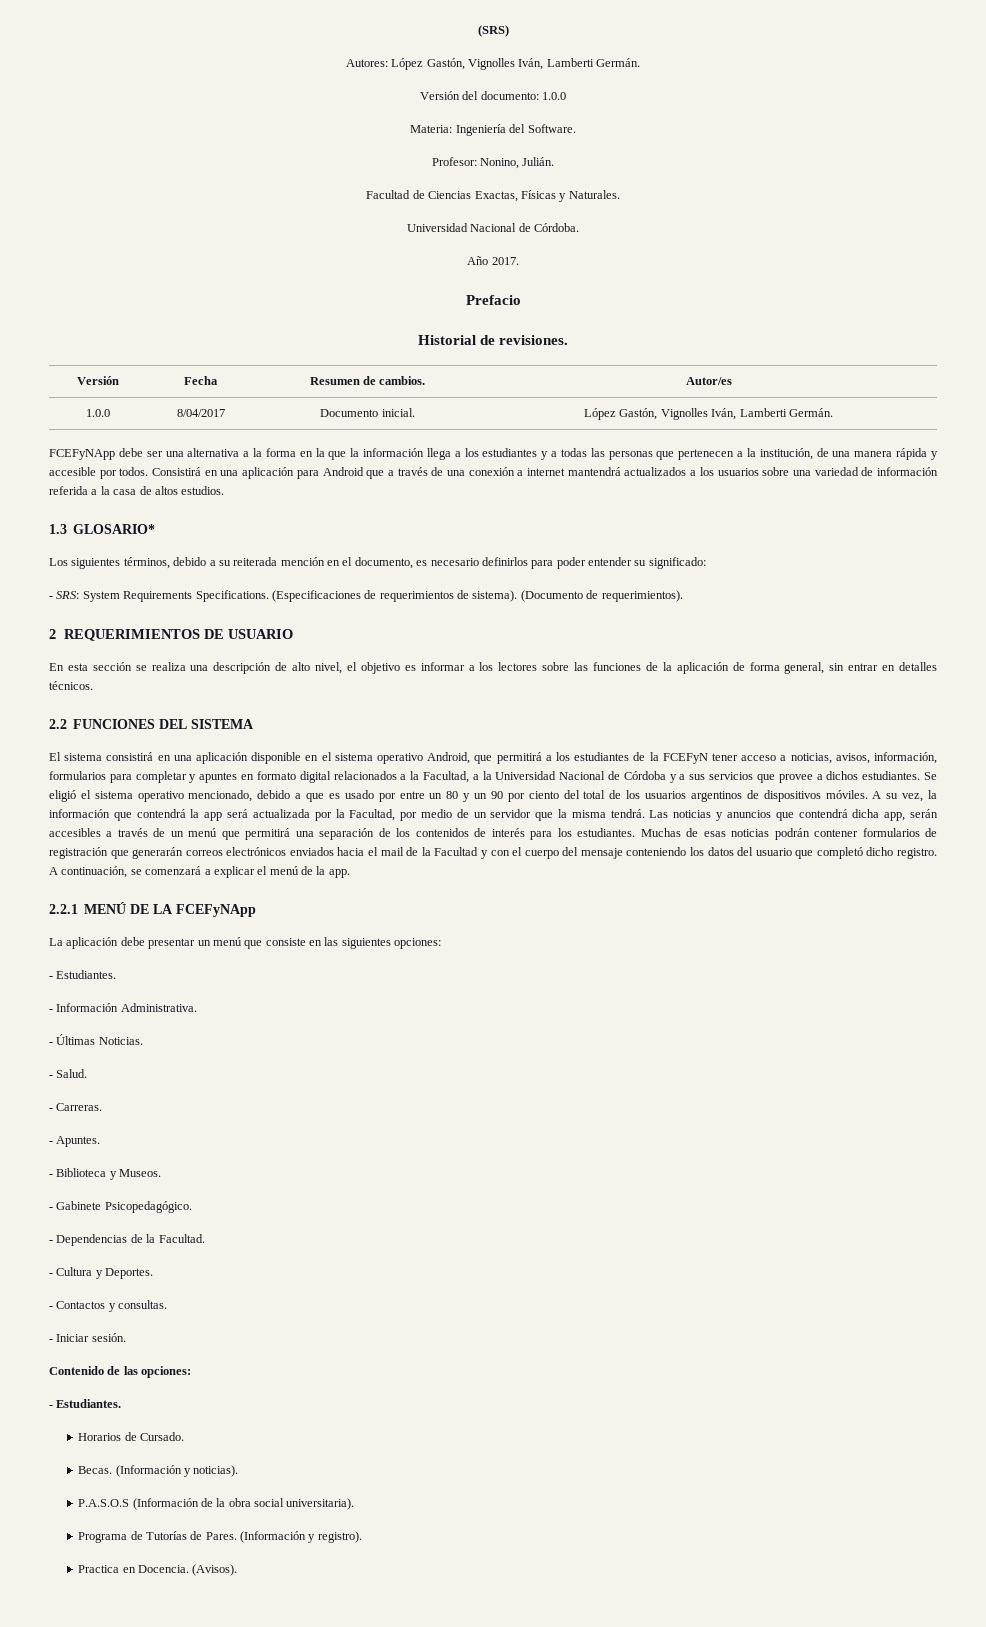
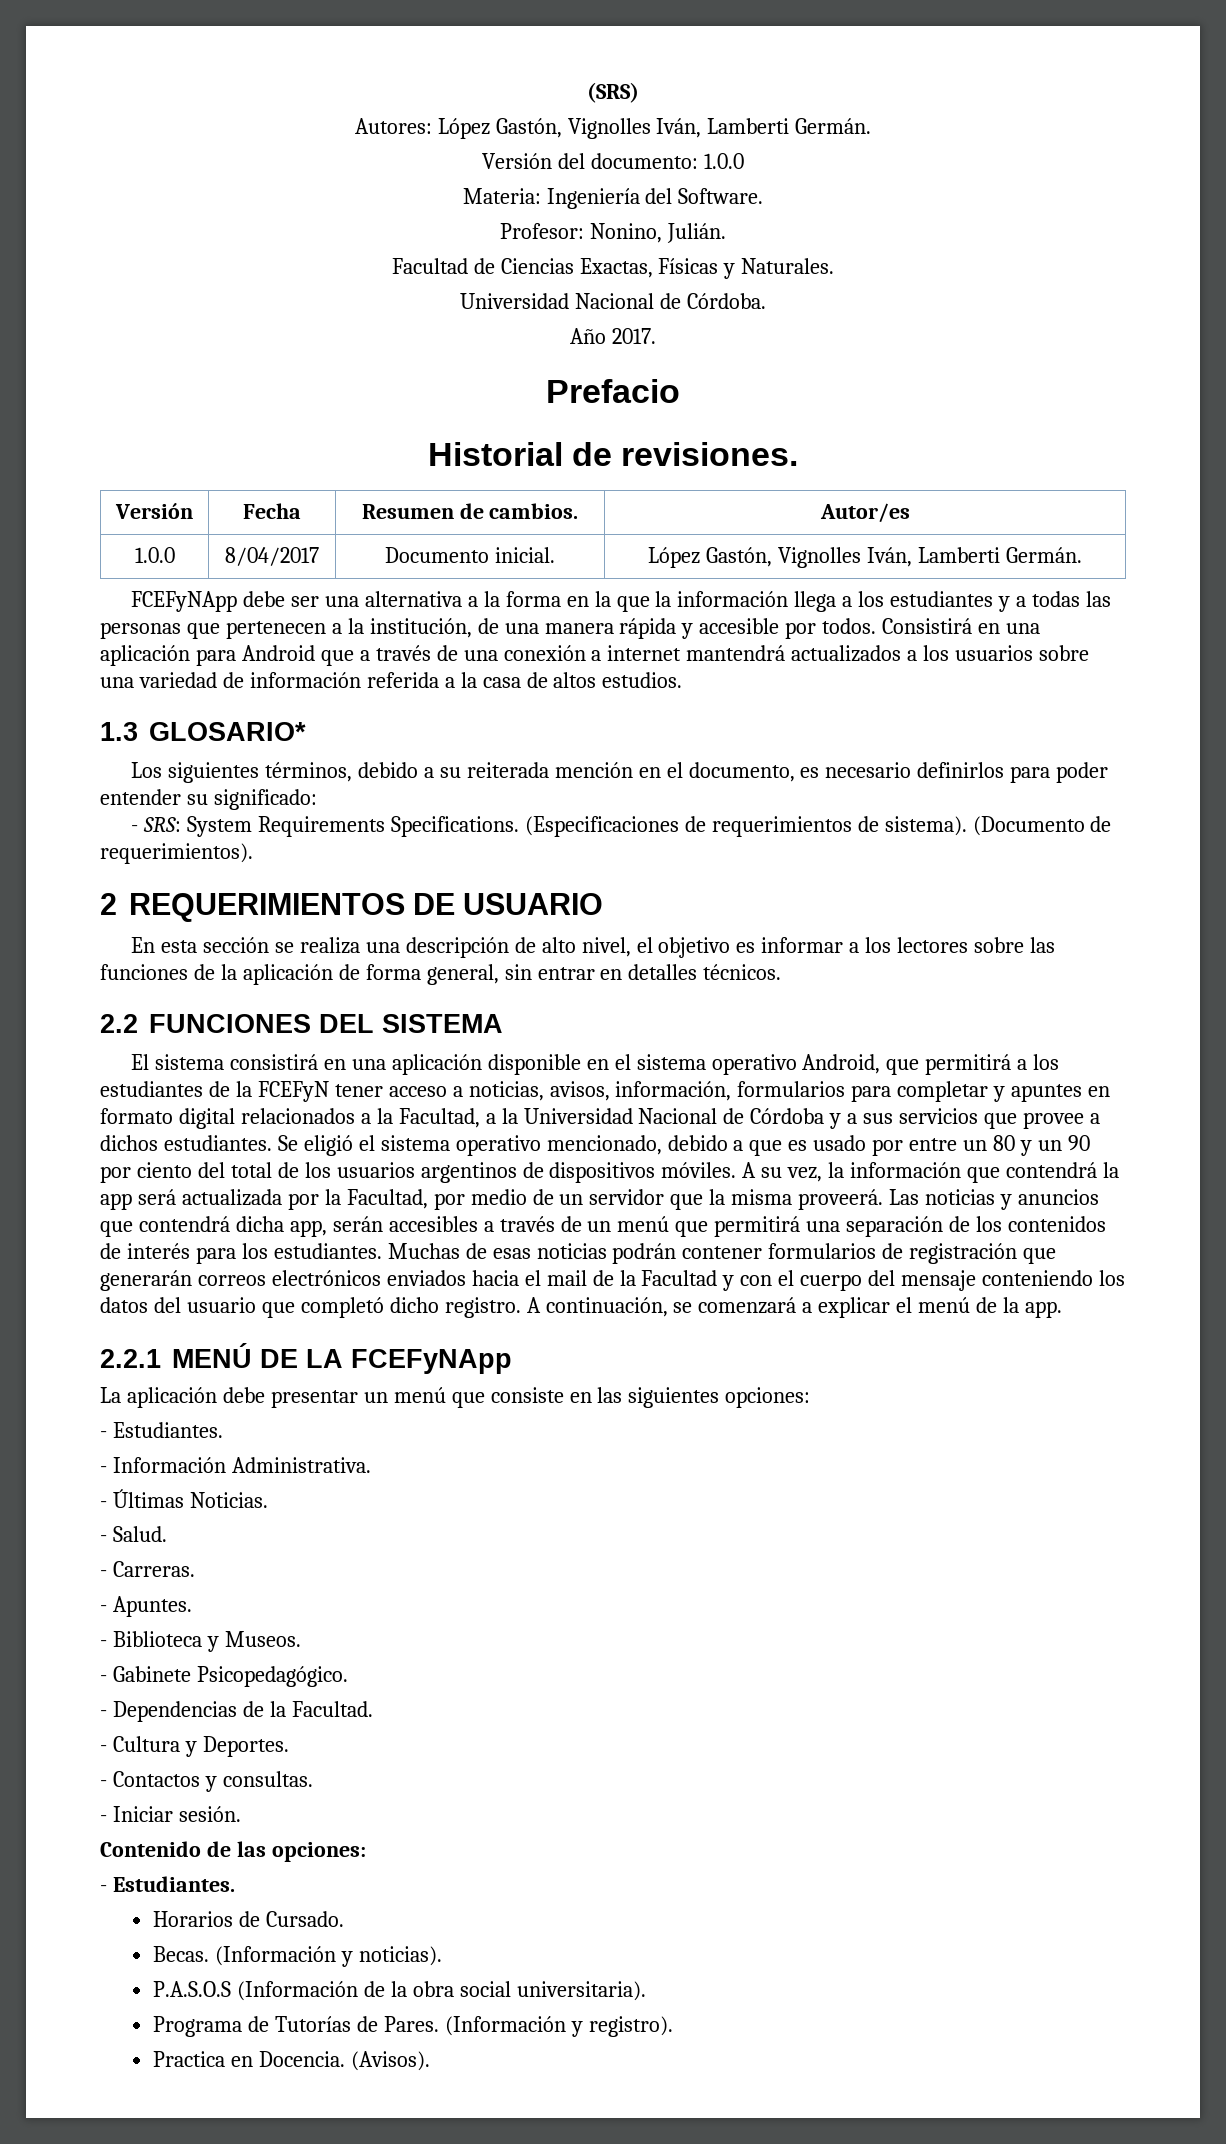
- A su vez, la información que contendrá la app será actualizada por la Facultad, por medio de un servidor que la misma tendrá.
+ A su vez, la información que contendrá la app será actualizada por la Facultad, por medio de un servidor que la misma proveerá.

